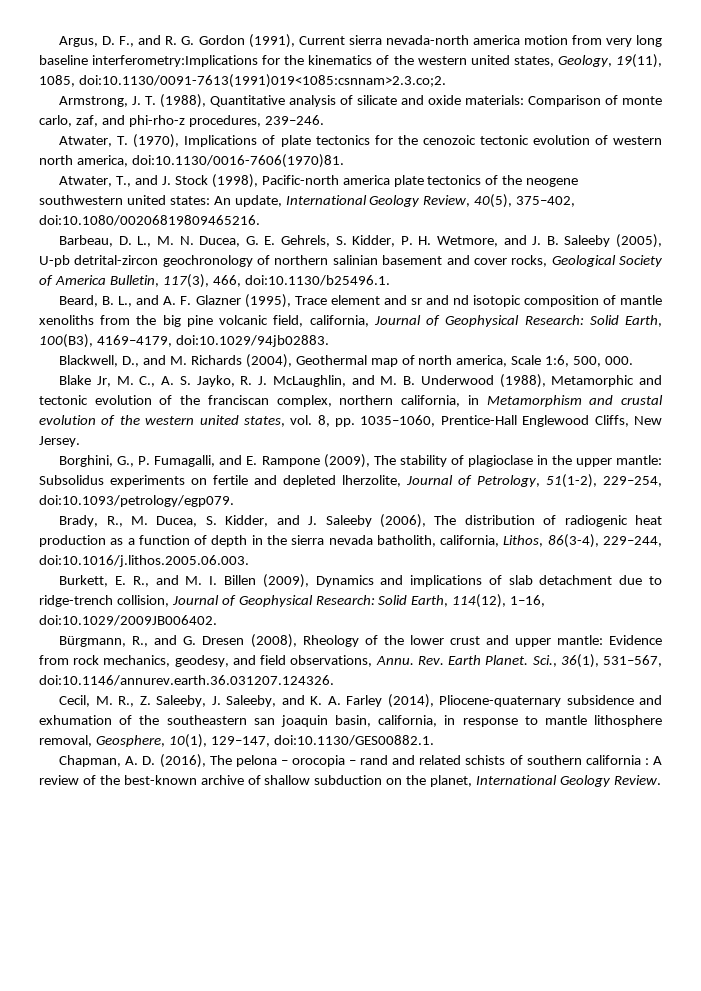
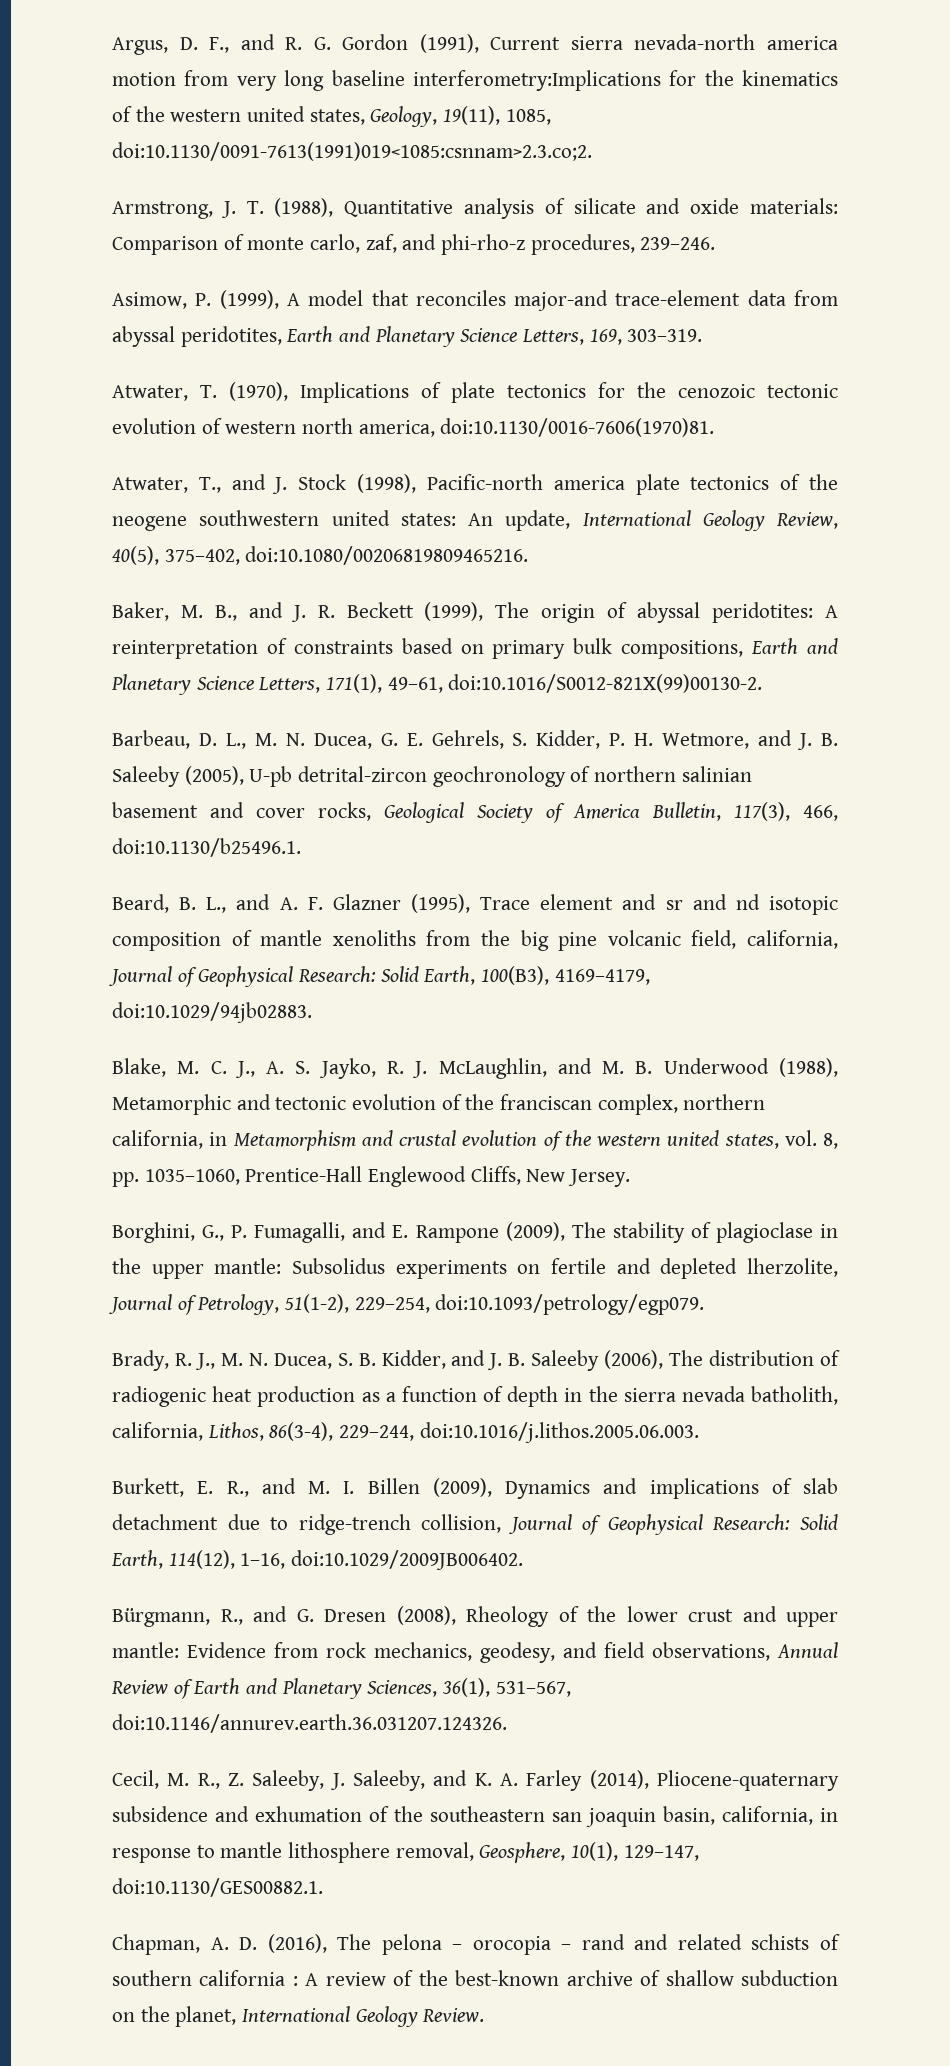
+ Asimow, P. (1999), A model that reconciles major-and trace-element data from abyssal peridotites, Earth and Planetary Science Letters, 169, 303–319.
+ Baker, M. B., and J. R. Beckett (1999), The origin of abyssal peridotites: A reinterpretation of constraints based on primary bulk compositions, Earth and Planetary Science Letters, 171(1), 49–61, doi:10.1016/S0012-821X(99)00130-2.
- Blackwell, D., and M. Richards (2004), Geothermal map of north america, Scale 1:6, 500, 000.
- Blake Jr, M. C., A. S. Jayko, R. J. McLaughlin, and M. B. Underwood (1988), Metamorphic and tectonic evolution of the franciscan complex, northern california, in Metamorphism and crustal evolution of the western united states, vol. 8, pp. 1035–1060, Prentice-Hall Englewood Cliffs, New Jersey.
+ Blake, M. C. J., A. S. Jayko, R. J. McLaughlin, and M. B. Underwood (1988), Metamorphic and tectonic evolution of the franciscan complex, northern california, in Metamorphism and crustal evolution of the western united states, vol. 8, pp. 1035–1060, Prentice-Hall Englewood Cliffs, New Jersey.
- Brady, R., M. Ducea, S. Kidder, and J. Saleeby (2006), The distribution of radiogenic heat production as a function of depth in the sierra nevada batholith, california, Lithos, 86(3-4), 229–244, doi:10.1016/j.lithos.2005.06.003.
+ Brady, R. J., M. N. Ducea, S. B. Kidder, and J. B. Saleeby (2006), The distribution of radiogenic heat production as a function of depth in the sierra nevada batholith, california, Lithos, 86(3-4), 229–244, doi:10.1016/j.lithos.2005.06.003.
- Bürgmann, R., and G. Dresen (2008), Rheology of the lower crust and upper mantle: Evidence from rock mechanics, geodesy, and field observations, Annu. Rev. Earth Planet. Sci., 36(1), 531–567, doi:10.1146/annurev.earth.36.031207.124326.
+ Bürgmann, R., and G. Dresen (2008), Rheology of the lower crust and upper mantle: Evidence from rock mechanics, geodesy, and field observations, Annual Review of Earth and Planetary Sciences, 36(1), 531–567, doi:10.1146/annurev.earth.36.031207.124326.

